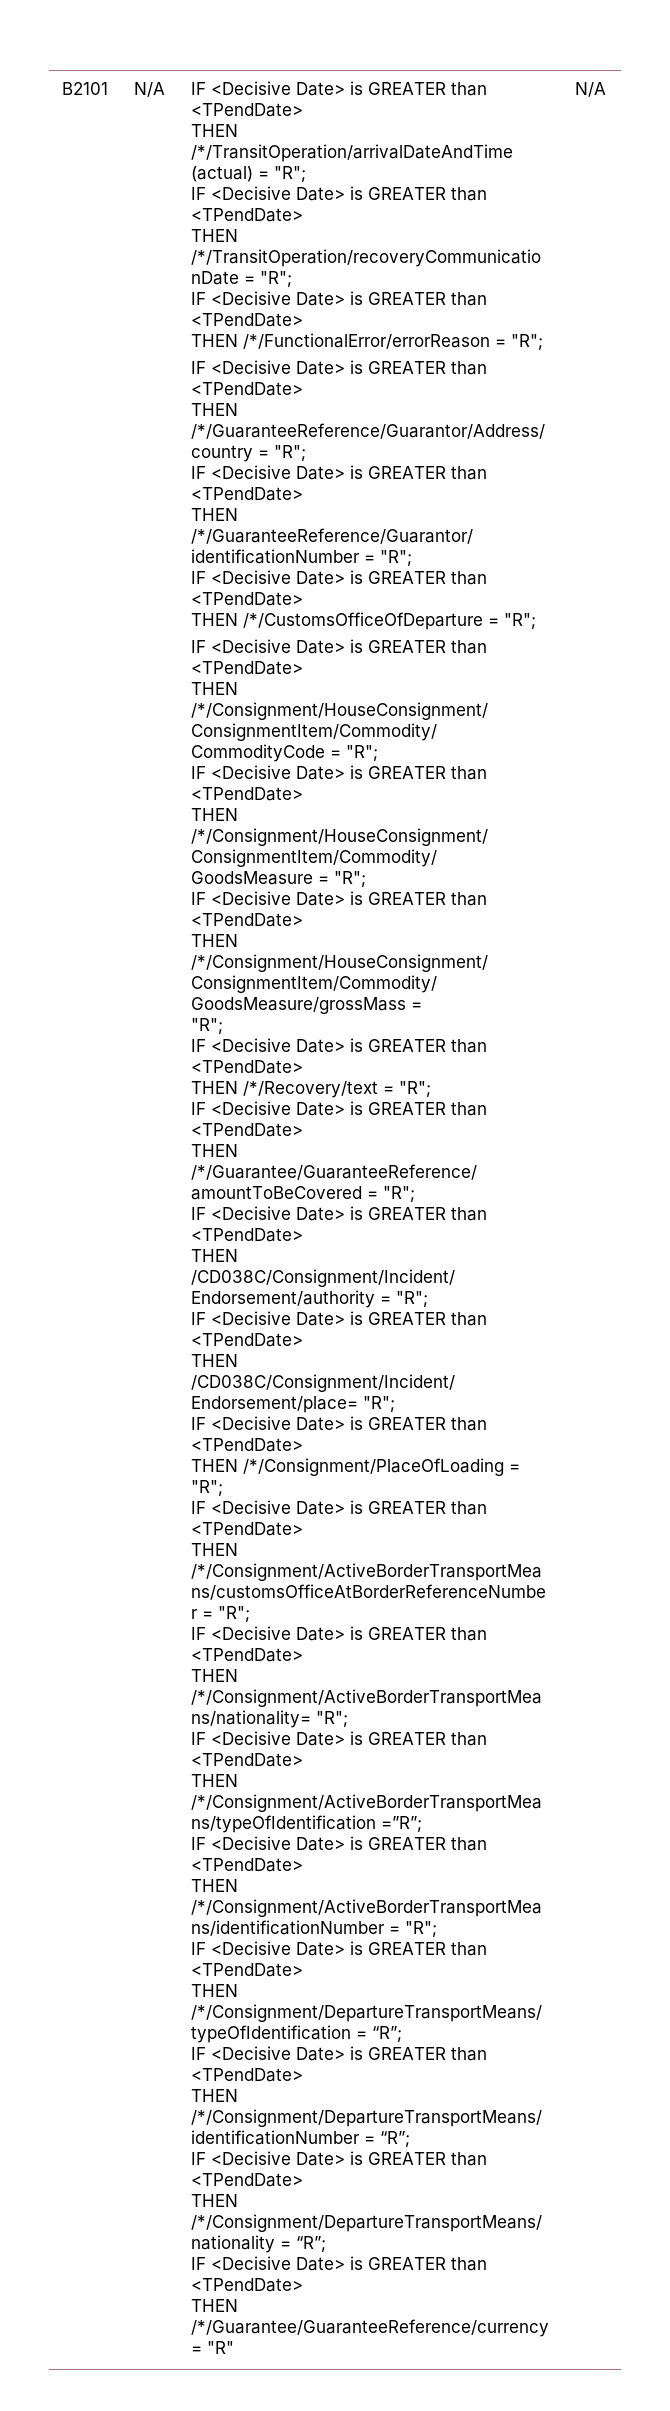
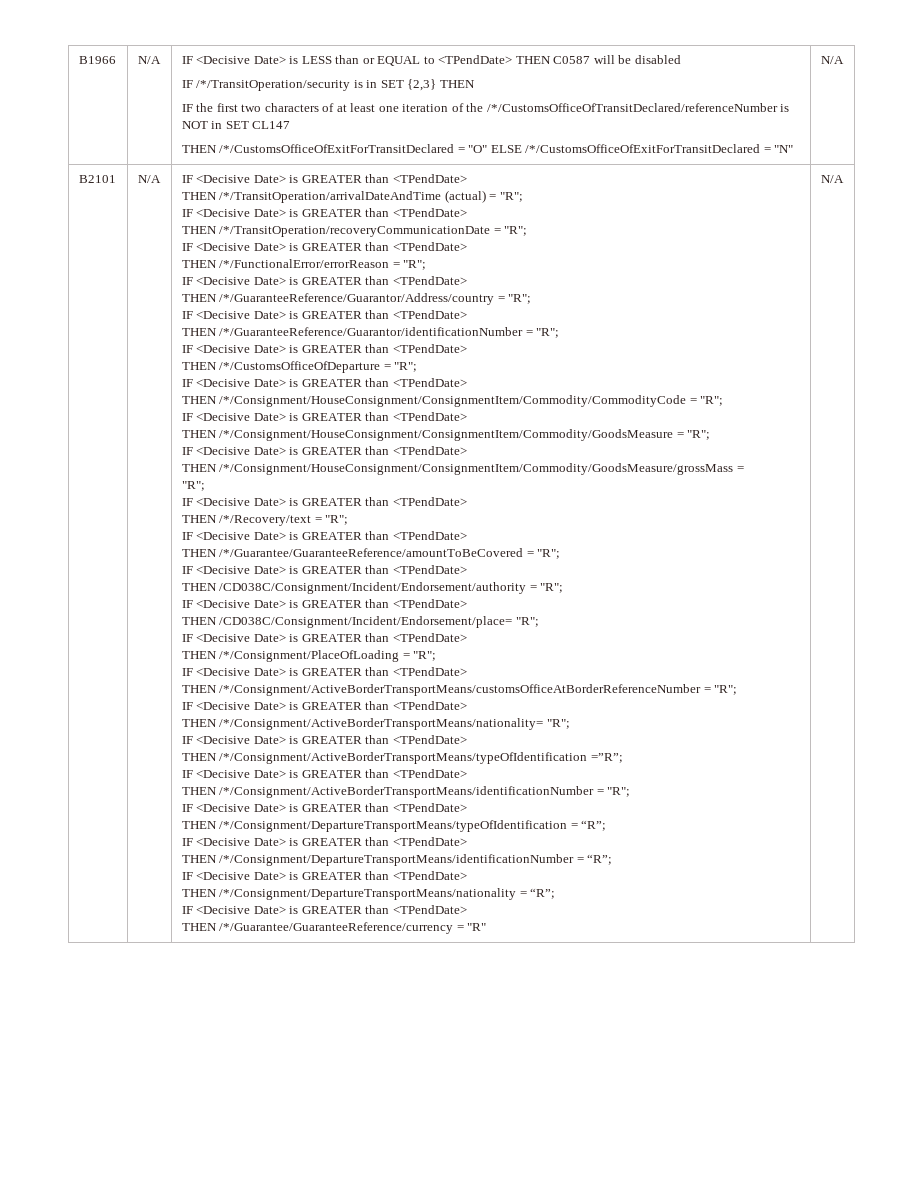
+ B1966 | N/A | IF <Decisive Date> is LESS than or EQUAL to <TPendDate> THEN C0587 will be disabled
+ IF /*/TransitOperation/security is in SET {2,3} THEN
+ IF the first two characters of at least one iteration of the /*/CustomsOfficeOfTransitDeclared/referenceNumber is NOT in SET CL147
+ THEN /*/CustomsOfficeOfExitForTransitDeclared = "O" ELSE /*/CustomsOfficeOfExitForTransitDeclared = "N" | N/A

